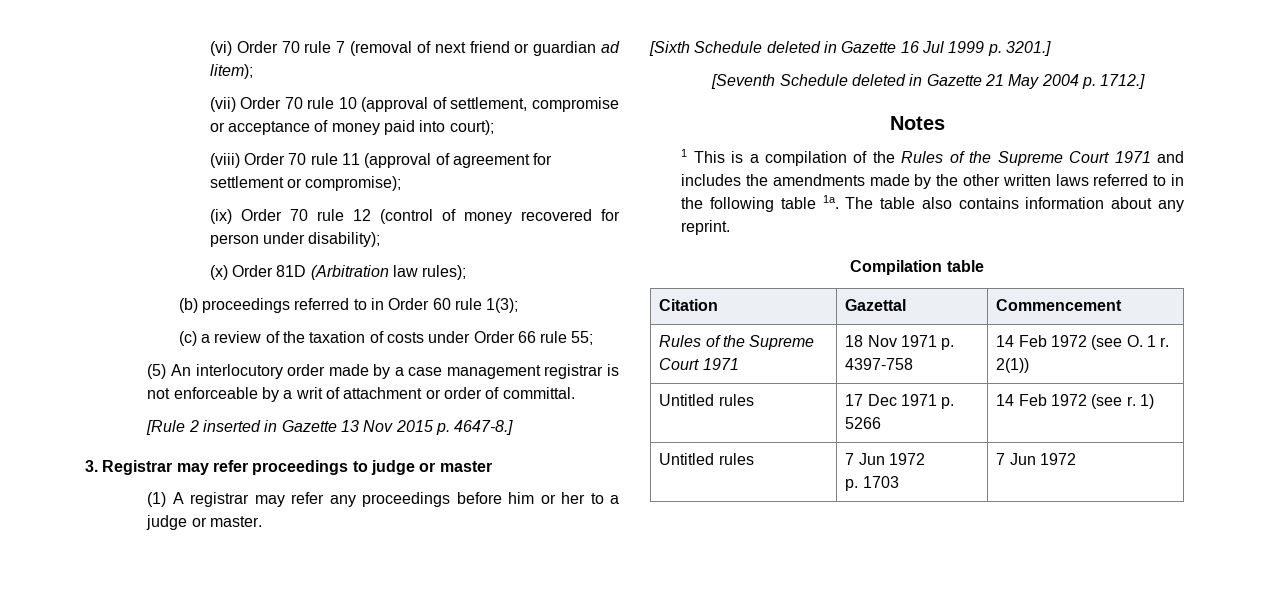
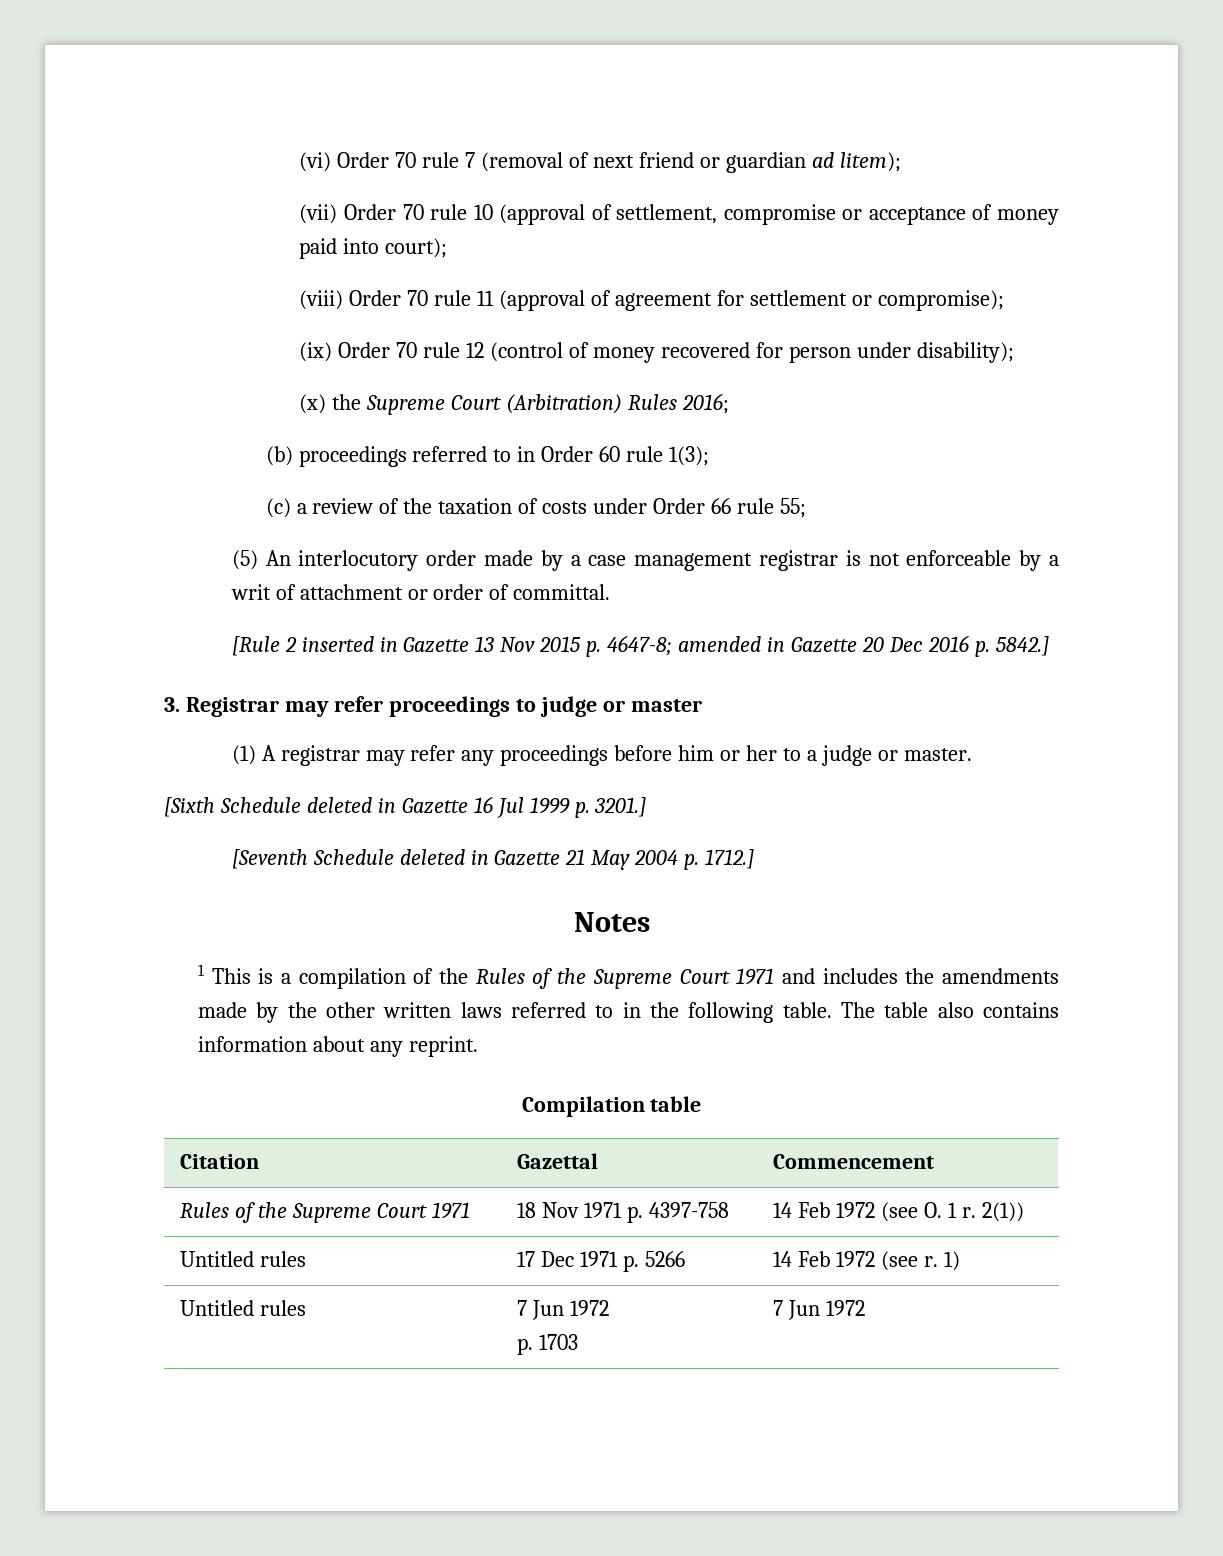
- (x) Order 81D (Arbitration law rules);
+ (x) the Supreme Court (Arbitration) Rules 2016;
- [Rule 2 inserted in Gazette 13 Nov 2015 p. 4647-8.]
+ [Rule 2 inserted in Gazette 13 Nov 2015 p. 4647-8; amended in Gazette 20 Dec 2016 p. 5842.]
- 1 This is a compilation of the Rules of the Supreme Court 1971 and includes the amendments made by the other written laws referred to in the following table 1a.
+ 1 This is a compilation of the Rules of the Supreme Court 1971 and includes the amendments made by the other written laws referred to in the following table.

